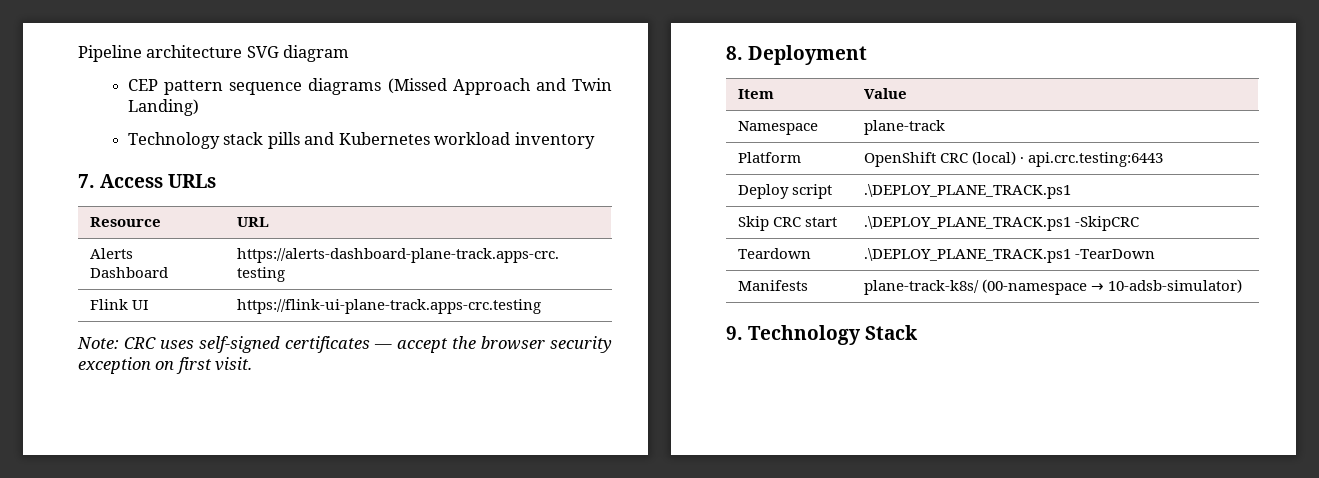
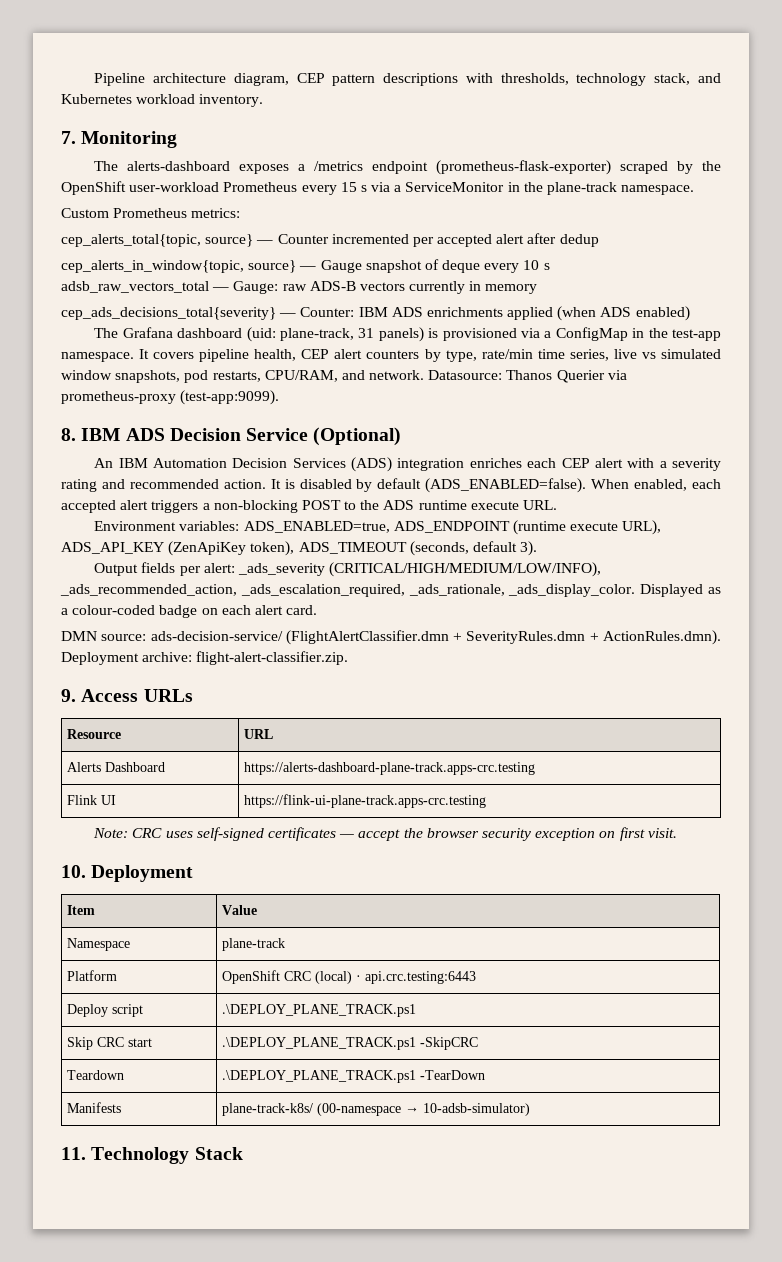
- Pipeline architecture SVG diagram
- CEP pattern sequence diagrams (Missed Approach and Twin Landing)
- Technology stack pills and Kubernetes workload inventory
+ Pipeline architecture diagram, CEP pattern descriptions with thresholds, technology stack, and Kubernetes workload inventory.
- 7. Access URLs
+ 7. Monitoring
+ The alerts-dashboard exposes a /metrics endpoint (prometheus-flask-exporter) scraped by the OpenShift user-workload Prometheus every 15 s via a ServiceMonitor in the plane-track namespace.
+ Custom Prometheus metrics:
+ cep_alerts_total{topic, source} — Counter incremented per accepted alert after dedup
+ cep_alerts_in_window{topic, source} — Gauge snapshot of deque every 10 s
+ adsb_raw_vectors_total — Gauge: raw ADS-B vectors currently in memory
+ cep_ads_decisions_total{severity} — Counter: IBM ADS enrichments applied (when ADS enabled)
+ The Grafana dashboard (uid: plane-track, 31 panels) is provisioned via a ConfigMap in the test-app namespace. It covers pipeline health, CEP alert counters by type, rate/min time series, live vs simulated window snapshots, pod restarts, CPU/RAM, and network. Datasource: Thanos Querier via prometheus-proxy (test-app:9099).
+ 8. IBM ADS Decision Service (Optional)
+ An IBM Automation Decision Services (ADS) integration enriches each CEP alert with a severity rating and recommended action. It is disabled by default (ADS_ENABLED=false). When enabled, each accepted alert triggers a non-blocking POST to the ADS runtime execute URL.
+ Environment variables: ADS_ENABLED=true, ADS_ENDPOINT (runtime execute URL), ADS_API_KEY (ZenApiKey token), ADS_TIMEOUT (seconds, default 3).
+ Output fields per alert: _ads_severity (CRITICAL/HIGH/MEDIUM/LOW/INFO), _ads_recommended_action, _ads_escalation_required, _ads_rationale, _ads_display_color. Displayed as a colour-coded badge on each alert card.
+ DMN source: ads-decision-service/ (FlightAlertClassifier.dmn + SeverityRules.dmn + ActionRules.dmn). Deployment archive: flight-alert-classifier.zip.
+ 9. Access URLs
- 8. Deployment
+ 10. Deployment
- 9. Technology Stack
+ 11. Technology Stack

